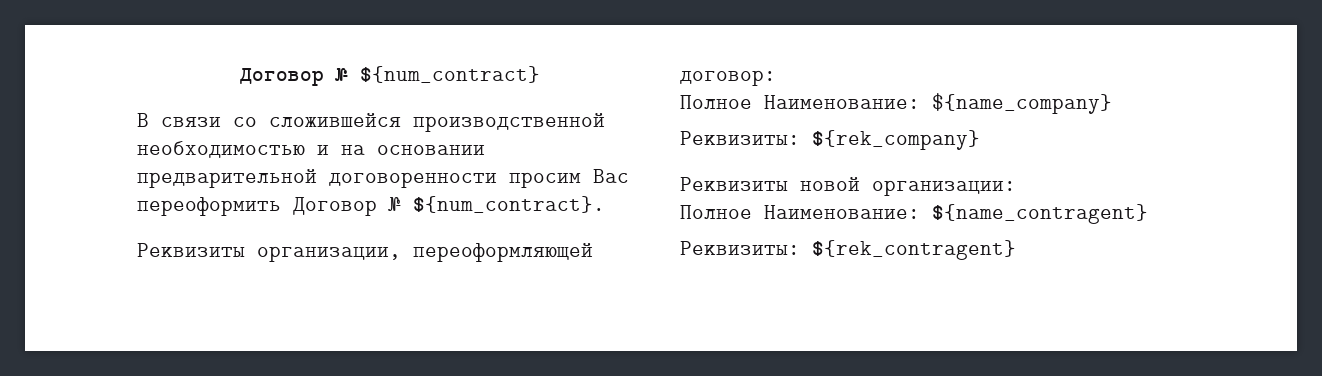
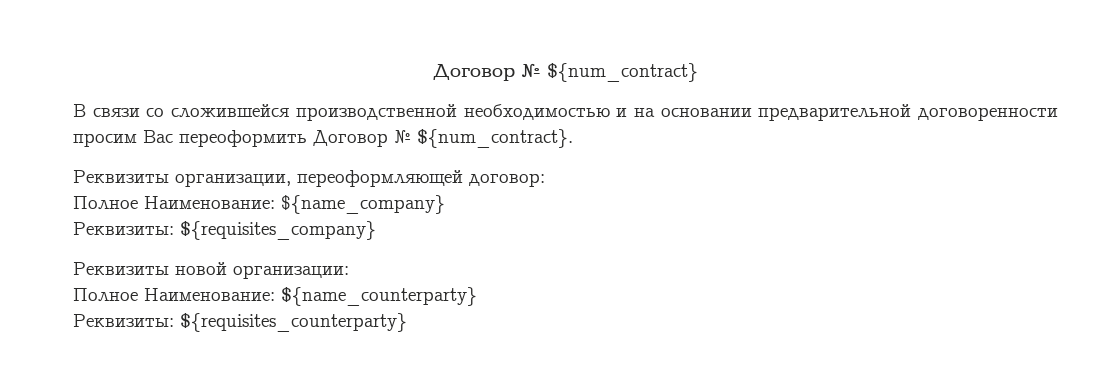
- Реквизиты: ${rek_company}
+ Реквизиты: ${requisites_company}
- Полное Наименование: ${name_contragent}
- Реквизиты: ${rek_contragent}
+ Полное Наименование: ${name_counterparty}
+ Реквизиты: ${requisites_counterparty}

